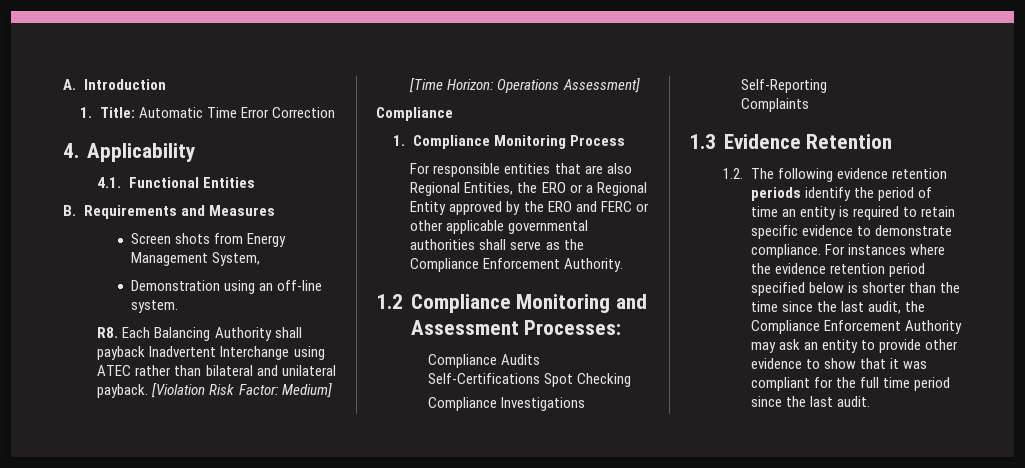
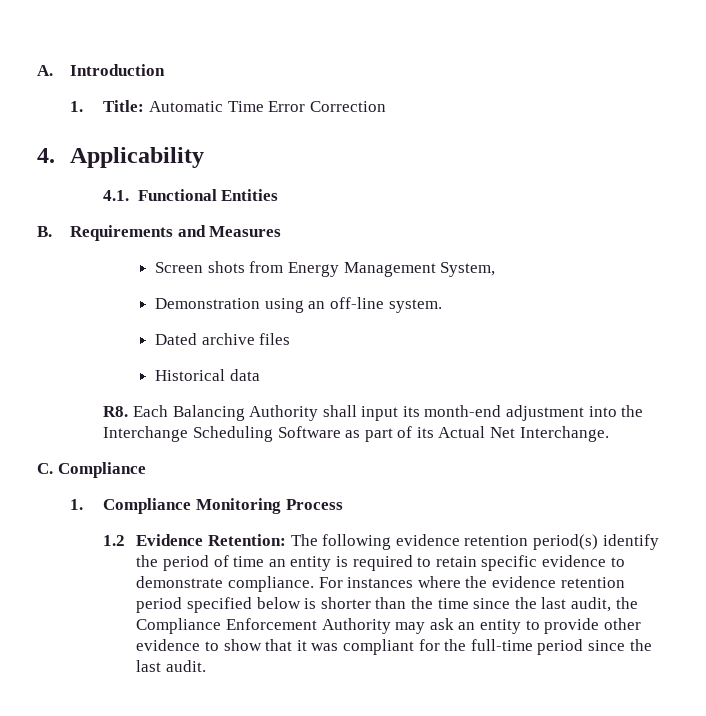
+ Dated archive files
+ Historical data
- R8. Each Balancing Authority shall payback Inadvertent Interchange using ATEC rather than bilateral and unilateral payback. [Violation Risk Factor: Medium] [Time Horizon: Operations Assessment]
- Compliance
+ R8. Each Balancing Authority shall input its month-end adjustment into the Interchange Scheduling Software as part of its Actual Net Interchange.
+ C. Compliance
- For responsible entities that are also Regional Entities, the ERO or a Regional Entity approved by the ERO and FERC or other applicable governmental authorities shall serve as the Compliance Enforcement Authority.
- 1.2 Compliance Monitoring and Assessment Processes:
- Compliance Audits Self-Certifications Spot Checking
- Compliance Investigations Self-Reporting
- Complaints
- 1.3 Evidence Retention
- 1.2. The following evidence retention periods identify the period of time an entity is required to retain specific evidence to demonstrate compliance.
+ 1.2 Evidence Retention: The following evidence retention period(s) identify the period of time an entity is required to retain specific evidence to demonstrate compliance.
- For instances where the evidence retention period specified below is shorter than the time since the last audit, the Compliance Enforcement Authority may ask an entity to provide other evidence to show that it was compliant for the full time period since the last audit.
+ For instances where the evidence retention period specified below is shorter than the time since the last audit, the Compliance Enforcement Authority may ask an entity to provide other evidence to show that it was compliant for the full-time period since the last audit.

